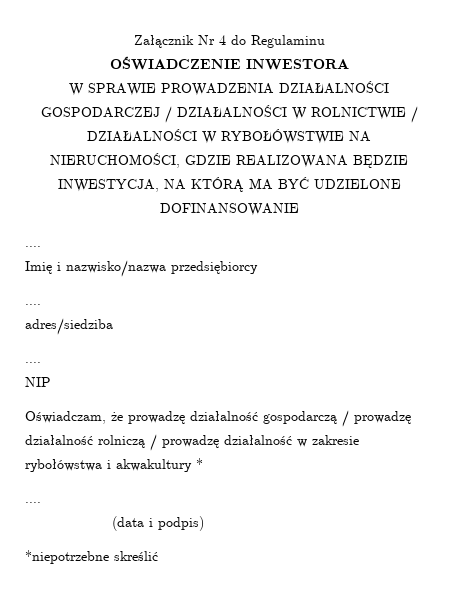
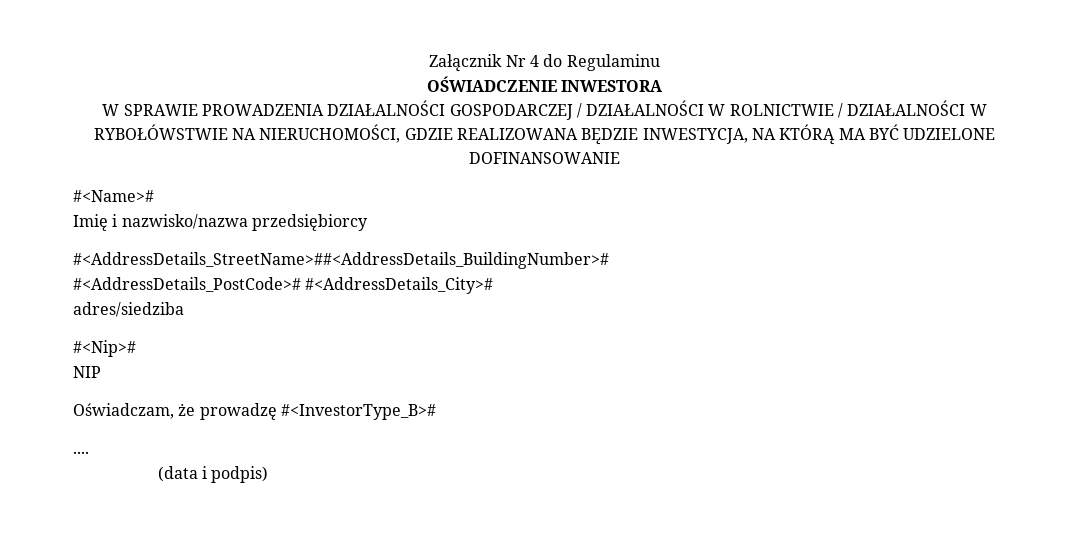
  W SPRAWIE PROWADZENIA DZIAŁALNOŚCI GOSPODARCZEJ / DZIAŁALNOŚCI W ROLNICTWIE / DZIAŁALNOŚCI W RYBOŁÓWSTWIE NA NIERUCHOMOŚCI, GDZIE REALIZOWANA BĘDZIE INWESTYCJA, NA KTÓRĄ MA BYĆ UDZIELONE DOFINANSOWANIE
- ....
+ #<Name>#
  Imię i nazwisko/nazwa przedsiębiorcy
- ....
+ #<AddressDetails_StreetName>##<AddressDetails_BuildingNumber>#
+ #<AddressDetails_PostCode># #<AddressDetails_City>#
  adres/siedziba
- ....
+ #<Nip>#
- Oświadczam, że prowadzę działalność gospodarczą / prowadzę działalność rolniczą / prowadzę działalność w zakresie rybołówstwa i akwakultury *
+ Oświadczam, że prowadzę #<InvestorType_B>#
- *niepotrzebne skreślić

